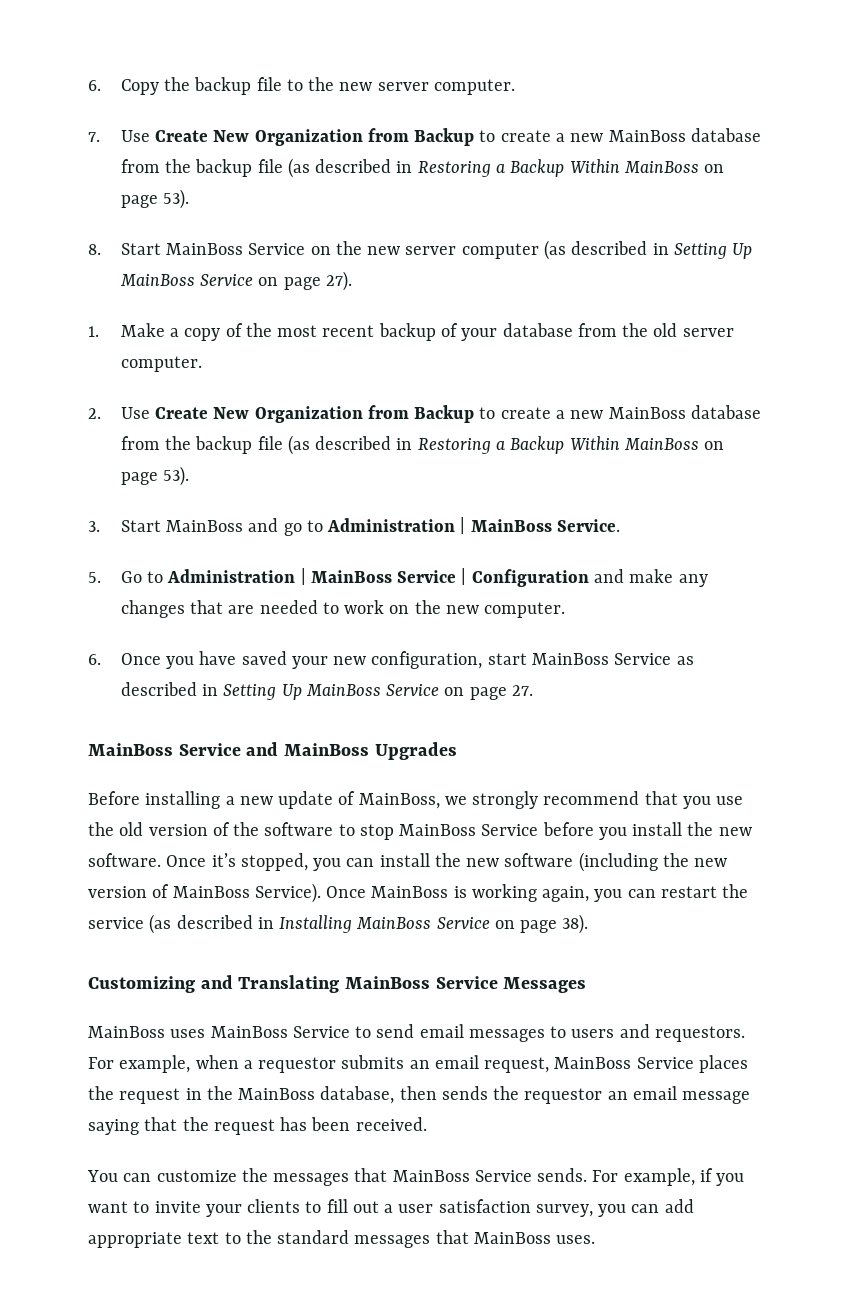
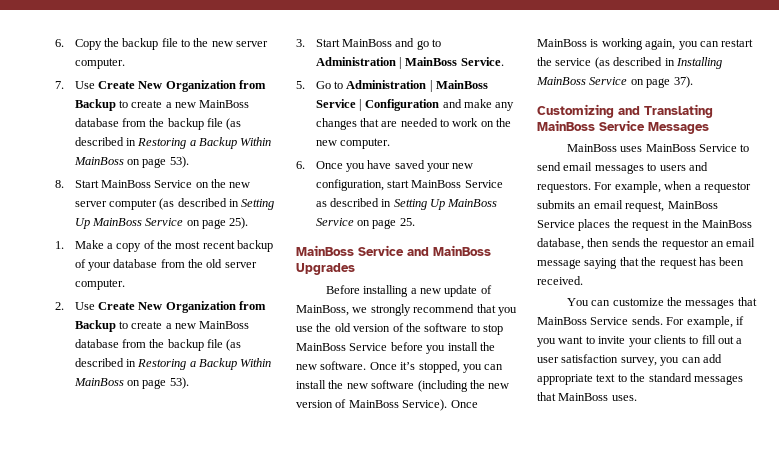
- 8. Start MainBoss Service on the new server computer (as described in Setting Up MainBoss Service on page 27).
+ 8. Start MainBoss Service on the new server computer (as described in Setting Up MainBoss Service on page 25).
- 6. Once you have saved your new configuration, start MainBoss Service as described in Setting Up MainBoss Service on page 27.
+ 6. Once you have saved your new configuration, start MainBoss Service as described in Setting Up MainBoss Service on page 25.
- Once MainBoss is working again, you can restart the service (as described in Installing MainBoss Service on page 38).
+ Once MainBoss is working again, you can restart the service (as described in Installing MainBoss Service on page 37).

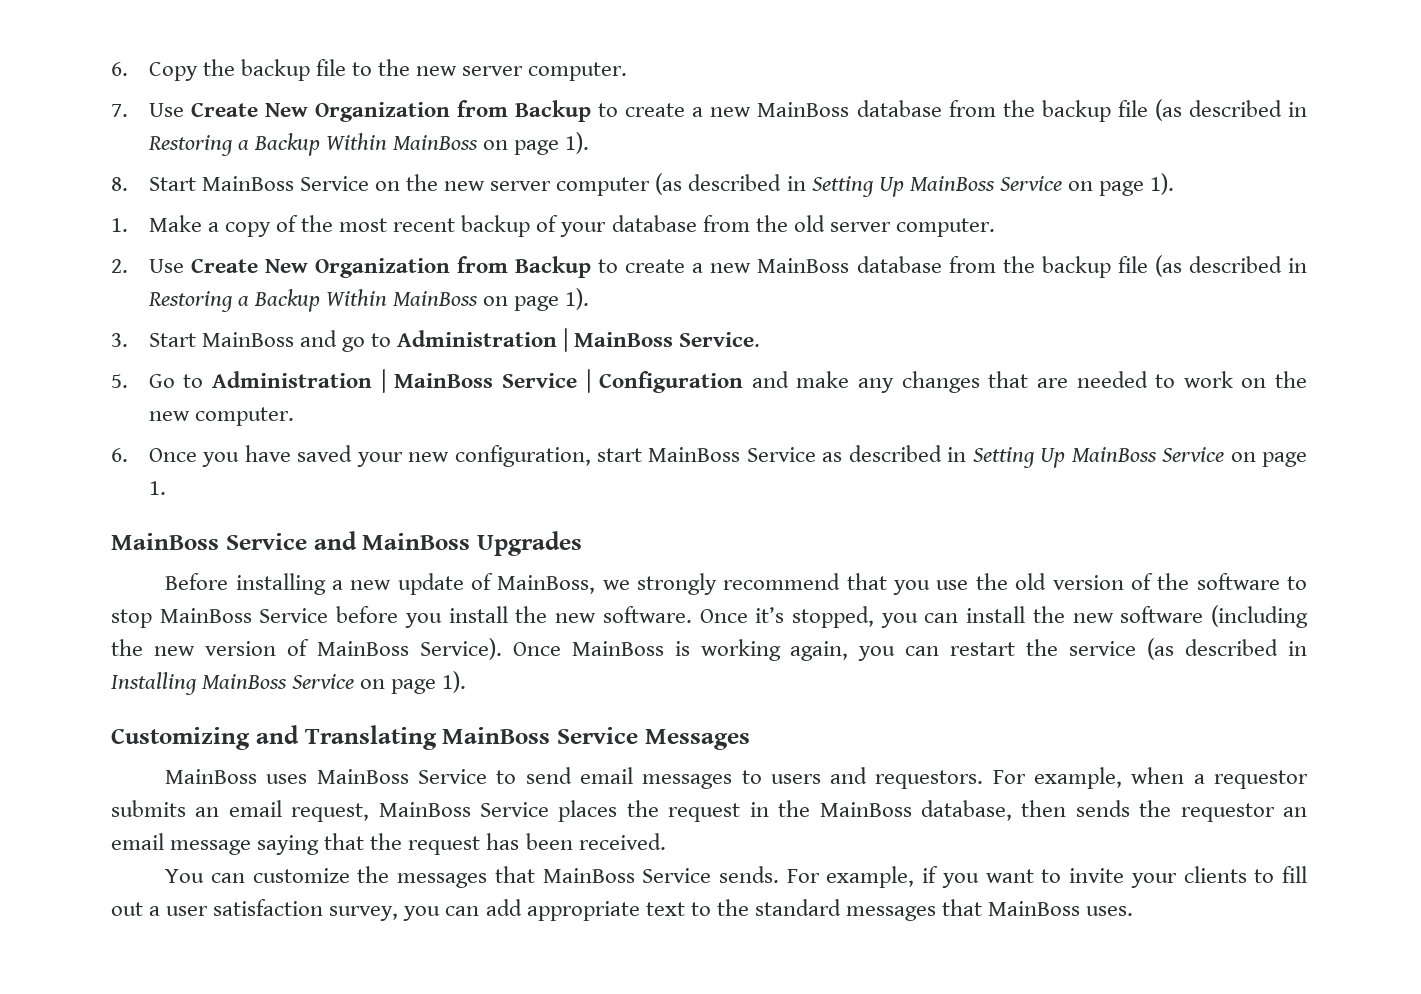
- 7. Use Create New Organization from Backup to create a new MainBoss database from the backup file (as described in Restoring a Backup Within MainBoss on page 53).
+ 7. Use Create New Organization from Backup to create a new MainBoss database from the backup file (as described in Restoring a Backup Within MainBoss on page 1).
- 8. Start MainBoss Service on the new server computer (as described in Setting Up MainBoss Service on page 25).
+ 8. Start MainBoss Service on the new server computer (as described in Setting Up MainBoss Service on page 1).
- 2. Use Create New Organization from Backup to create a new MainBoss database from the backup file (as described in Restoring a Backup Within MainBoss on page 53).
+ 2. Use Create New Organization from Backup to create a new MainBoss database from the backup file (as described in Restoring a Backup Within MainBoss on page 1).
- 6. Once you have saved your new configuration, start MainBoss Service as described in Setting Up MainBoss Service on page 25.
+ 6. Once you have saved your new configuration, start MainBoss Service as described in Setting Up MainBoss Service on page 1.
- Once MainBoss is working again, you can restart the service (as described in Installing MainBoss Service on page 37).
+ Once MainBoss is working again, you can restart the service (as described in Installing MainBoss Service on page 1).

